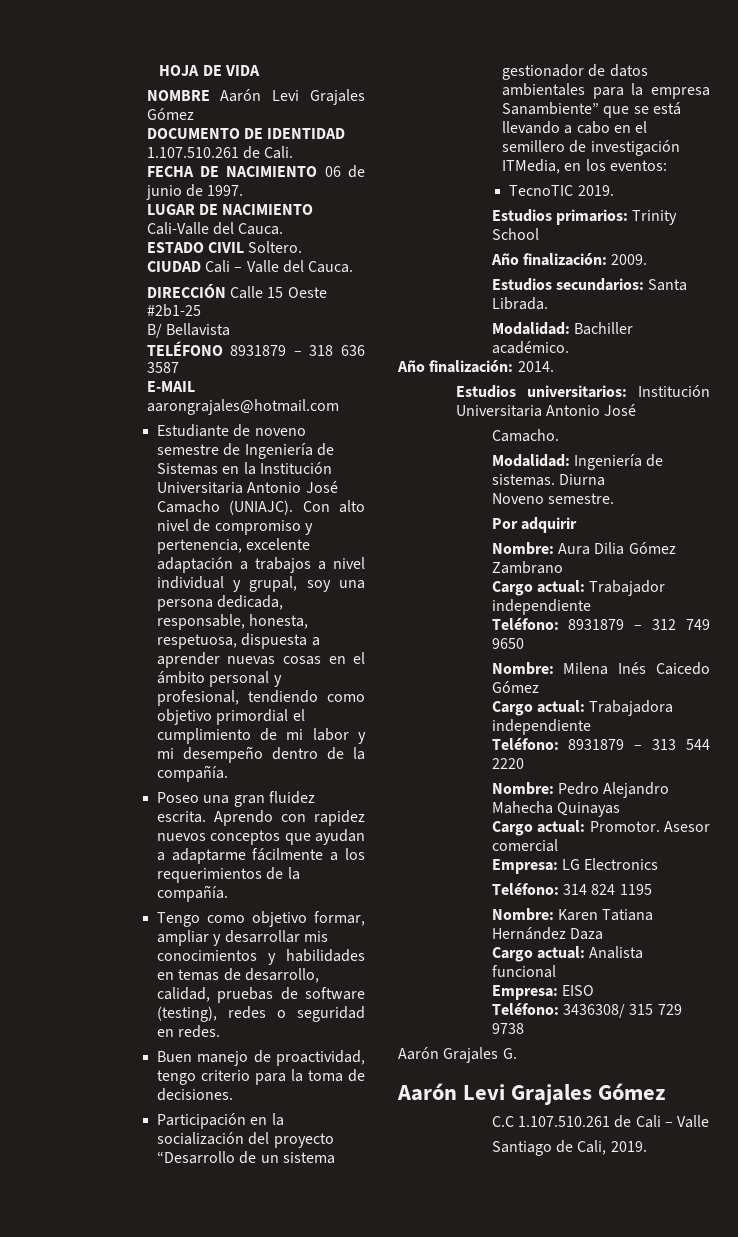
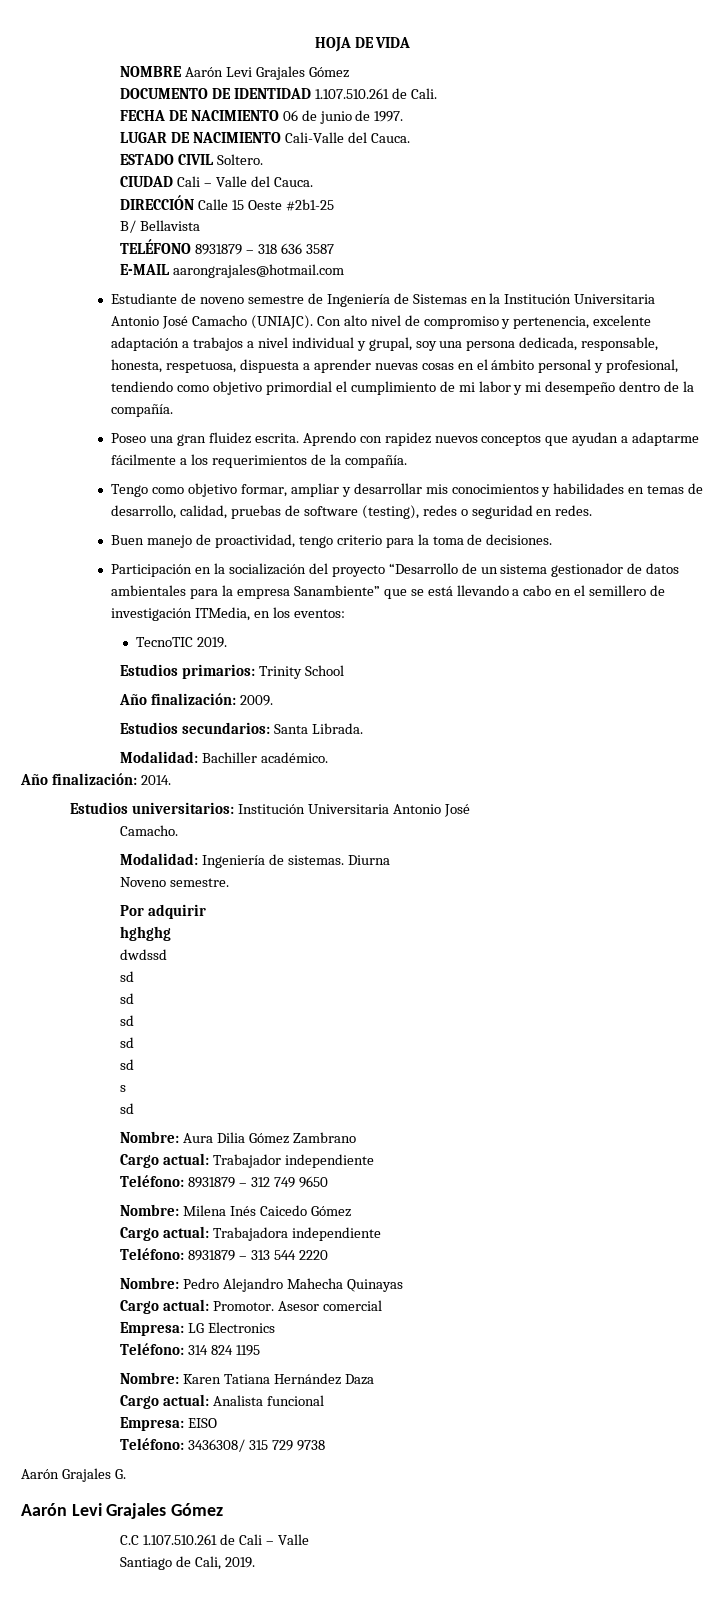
+ hghghg
+ dwdssd
+ sd
+ sd
+ sd
+ sd
+ sd
+ s
+ sd

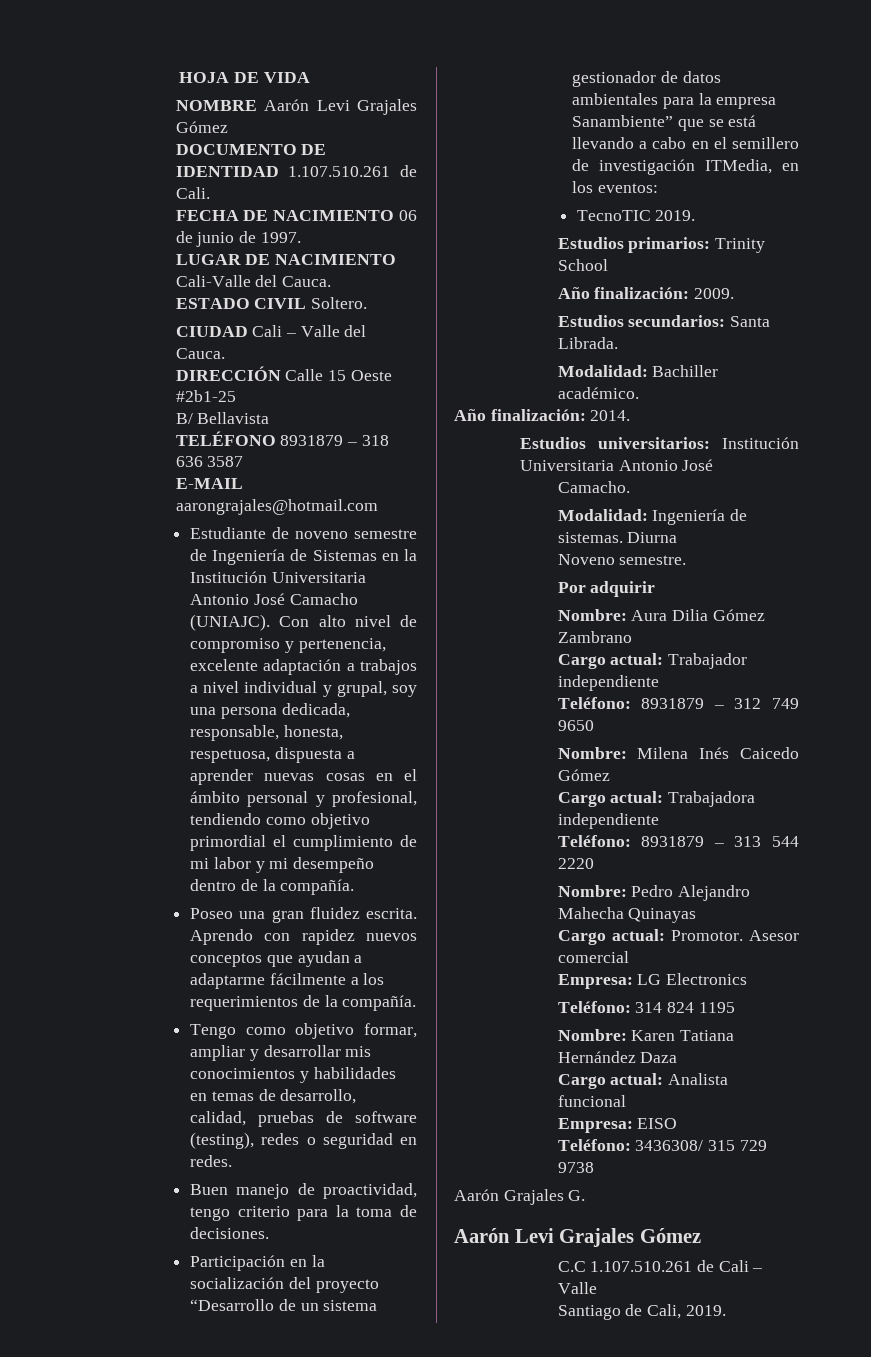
- hghghg
- dwdssd
- sd
- sd
- sd
- sd
- sd
- s
- sd

